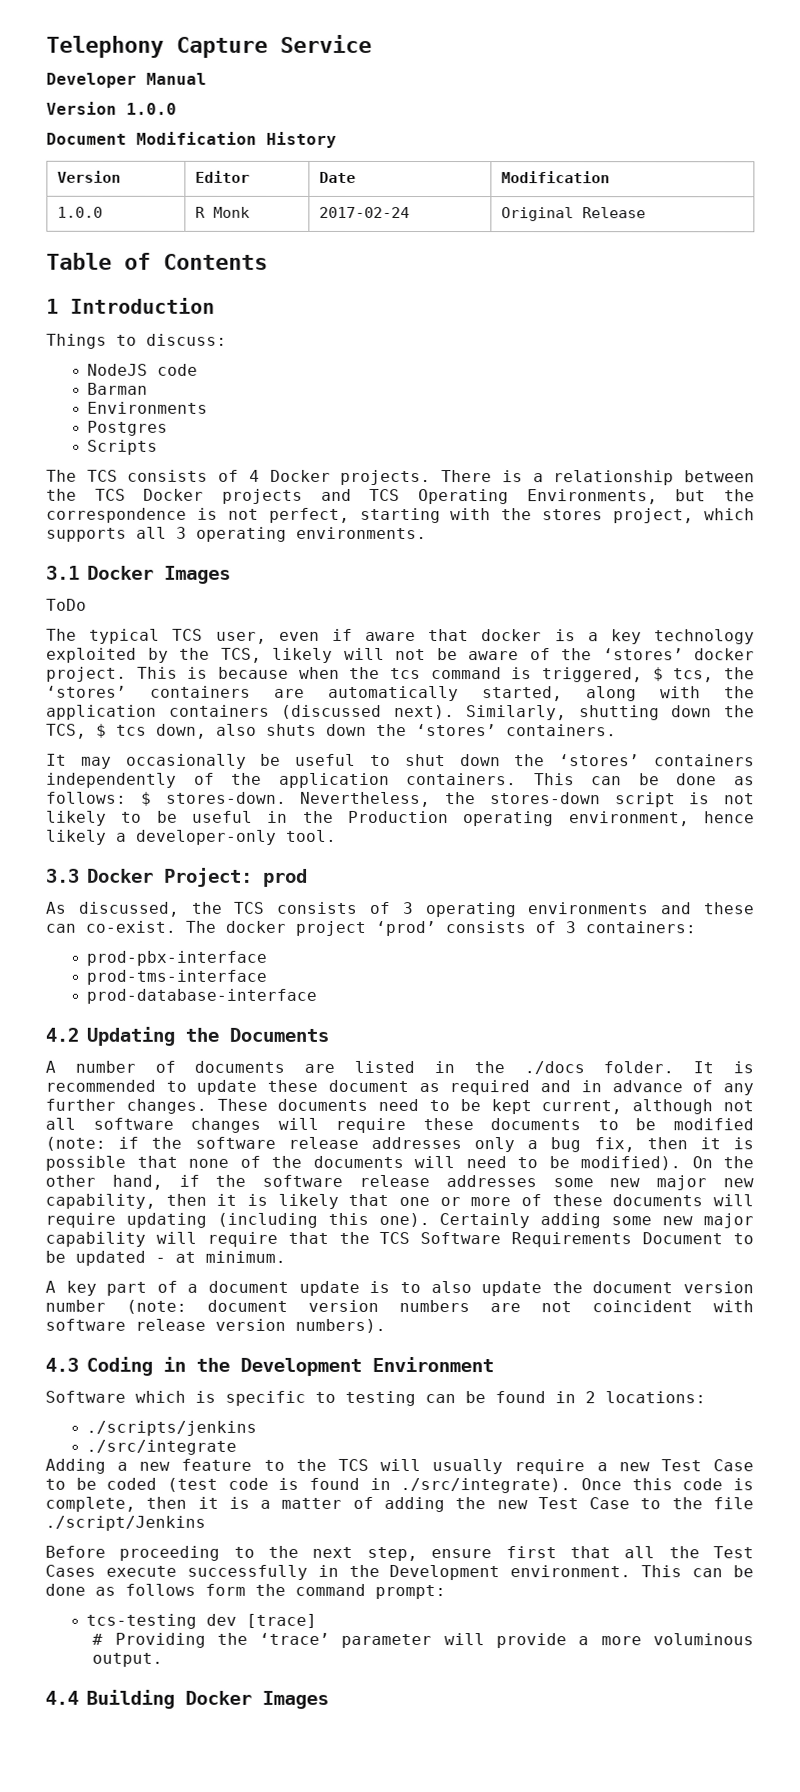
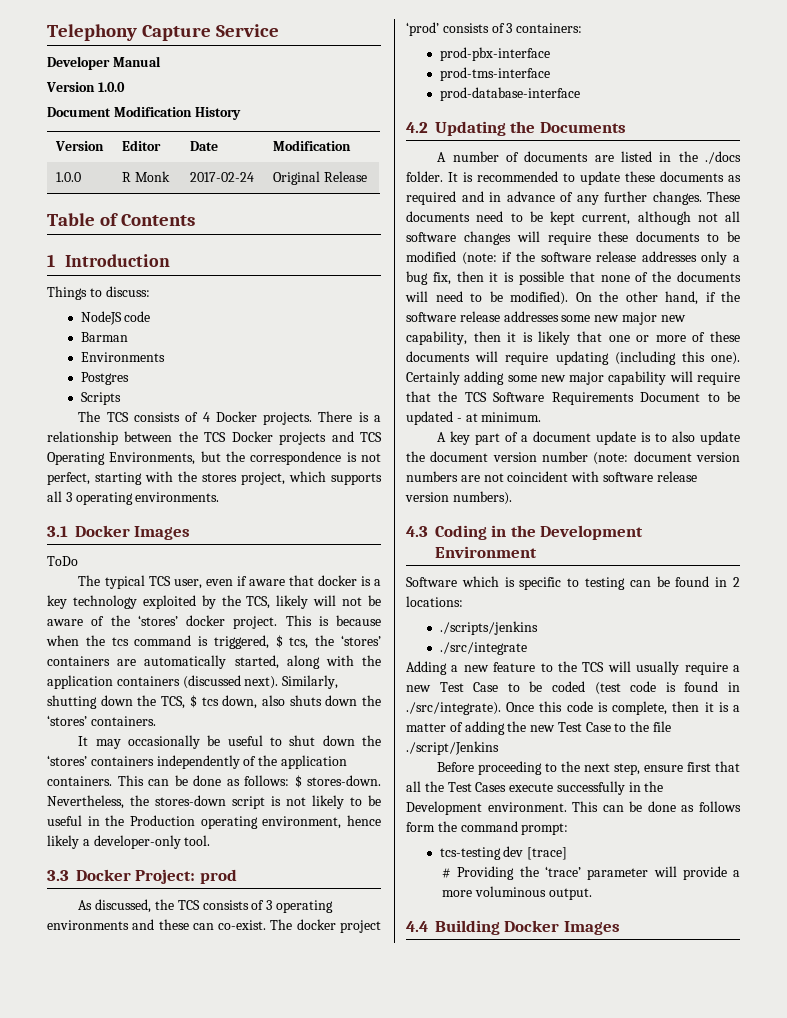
- It is recommended to update these document as required and in advance of any further changes.
+ It is recommended to update these documents as required and in advance of any further changes.

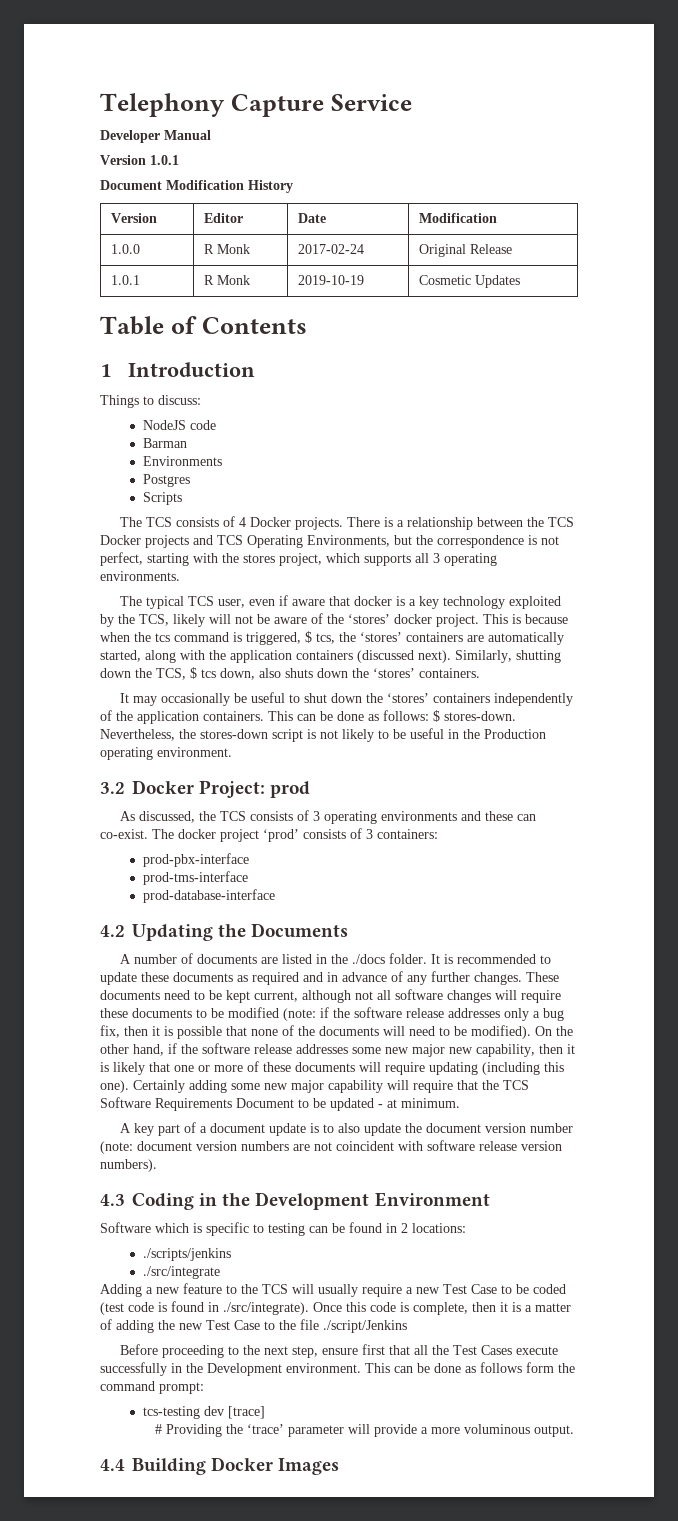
- Version 1.0.0
+ Version 1.0.1
+ 1.0.1 | R Monk | 2019-10-19 | Cosmetic Updates
- 3.1 Docker Images
- ToDo
- Nevertheless, the stores-down script is not likely to be useful in the Production operating environment, hence likely a developer-only tool.
- 3.3 Docker Project: prod
+ Nevertheless, the stores-down script is not likely to be useful in the Production operating environment.
+ 3.2 Docker Project: prod

